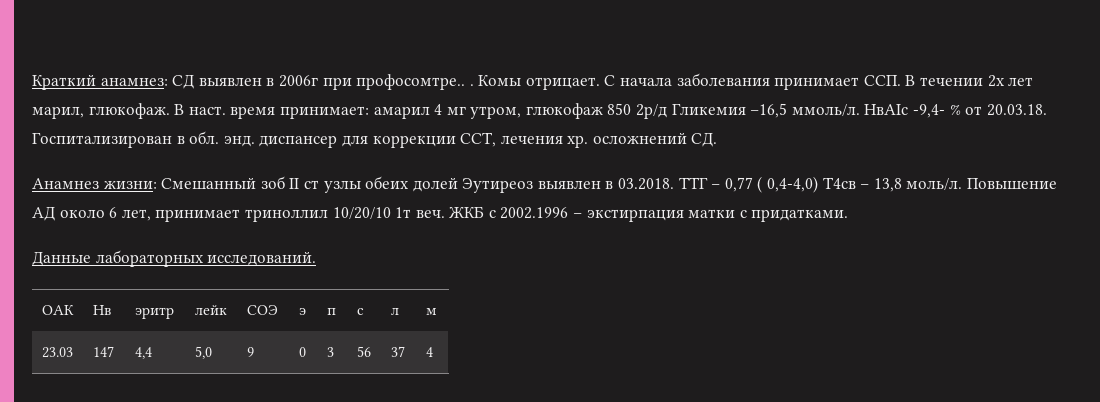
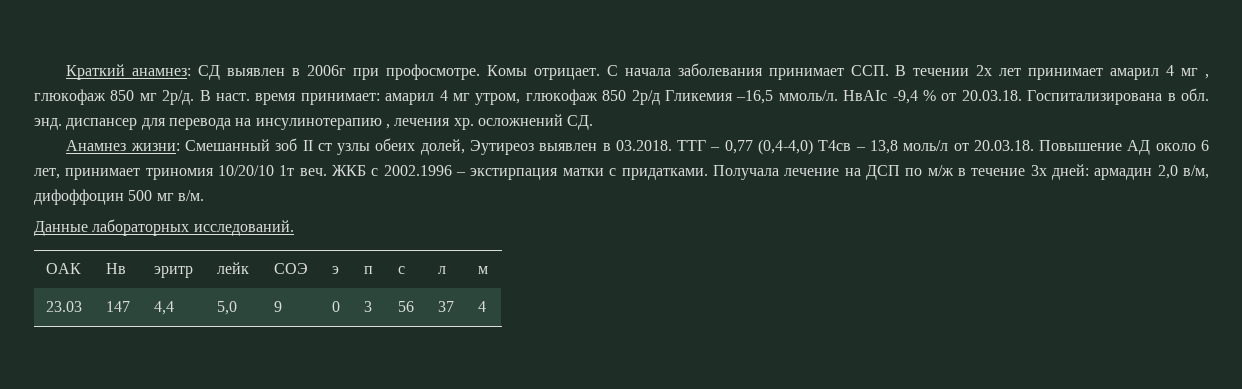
- Краткий анамнез: СД выявлен в 2006г при профосомтре.. .
+ Краткий анамнез: СД выявлен в 2006г при профосмотре.
- С начала заболевания принимает ССП. В течении 2х лет марил, глюкофаж.
+ С начала заболевания принимает ССП. В течении 2х лет принимает амарил 4 мг , глюкофаж 850 мг 2р/д.
- НвАIс -9,4- % от 20.03.18. Госпитализирован в обл. энд. диспансер для коррекции ССТ, лечения хр. осложнений СД.
+ НвАIс -9,4 % от 20.03.18. Госпитализирована в обл. энд. диспансер для перевода на инсулинотерапию , лечения хр. осложнений СД.
- Анамнез жизни: Смешанный зоб II ст узлы обеих долей Эутиреоз выявлен в 03.2018. ТТГ – 0,77 ( 0,4-4,0) Т4св – 13,8 моль/л. Повышение АД около 6 лет, принимает триноллил 10/20/10 1т веч.
+ Анамнез жизни: Смешанный зоб II ст узлы обеих долей, Эутиреоз выявлен в 03.2018. ТТГ – 0,77 (0,4-4,0) Т4св – 13,8 моль/л от 20.03.18. Повышение АД около 6 лет, принимает триномия 10/20/10 1т веч.
+ Получала лечение на ДСП по м/ж в течение 3х дней: армадин 2,0 в/м, дифоффоцин 500 мг в/м.

